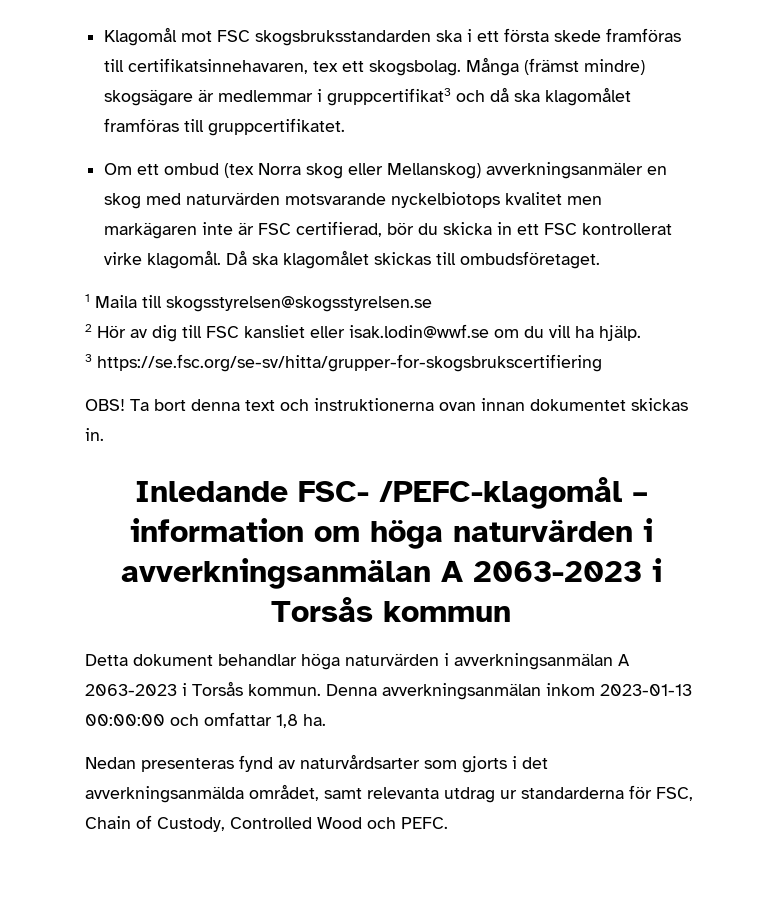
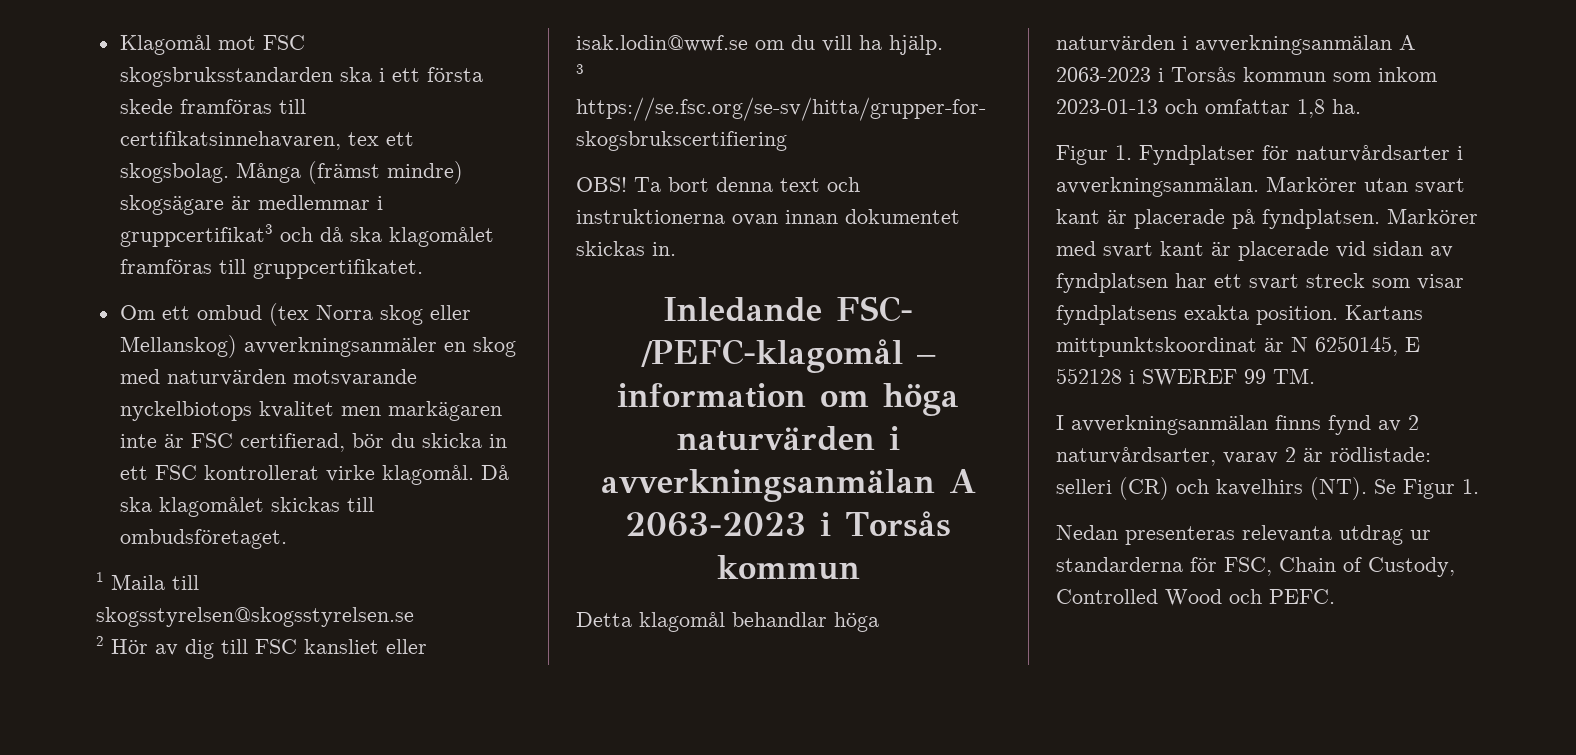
- Detta dokument behandlar höga naturvärden i avverkningsanmälan A 2063-2023 i Torsås kommun. Denna avverkningsanmälan inkom 2023-01-13 00:00:00 och omfattar 1,8 ha.
+ Detta klagomål behandlar höga naturvärden i avverkningsanmälan A 2063-2023 i Torsås kommun som inkom 2023-01-13 och omfattar 1,8 ha.
- Nedan presenteras fynd av naturvårdsarter som gjorts i det avverkningsanmälda området, samt relevanta utdrag ur standarderna för FSC, Chain of Custody, Controlled Wood och PEFC.
+ Figur 1. Fyndplatser för naturvårdsarter i avverkningsanmälan. Markörer utan svart kant är placerade på fyndplatsen. Markörer med svart kant är placerade vid sidan av fyndplatsen har ett svart streck som visar fyndplatsens exakta position. Kartans mittpunktskoordinat är N 6250145, E 552128 i SWEREF 99 TM.
+ I avverkningsanmälan finns fynd av 2 naturvårdsarter, varav 2 är rödlistade: selleri (CR) och kavelhirs (NT). Se Figur 1.
+ Nedan presenteras relevanta utdrag ur standarderna för FSC, Chain of Custody, Controlled Wood och PEFC.

